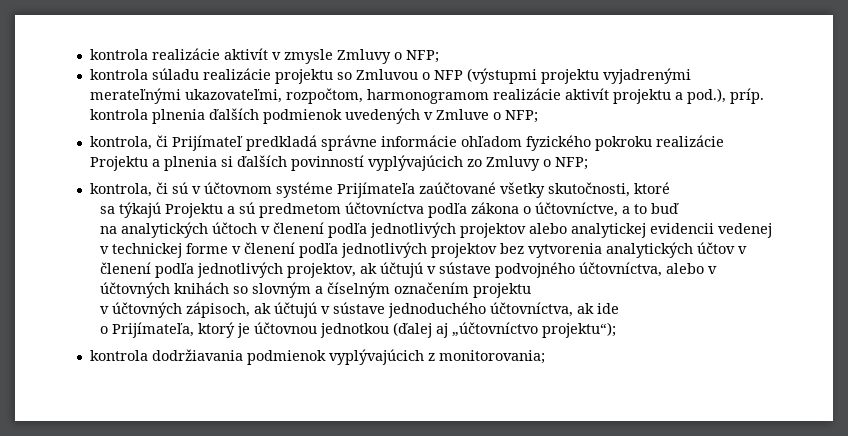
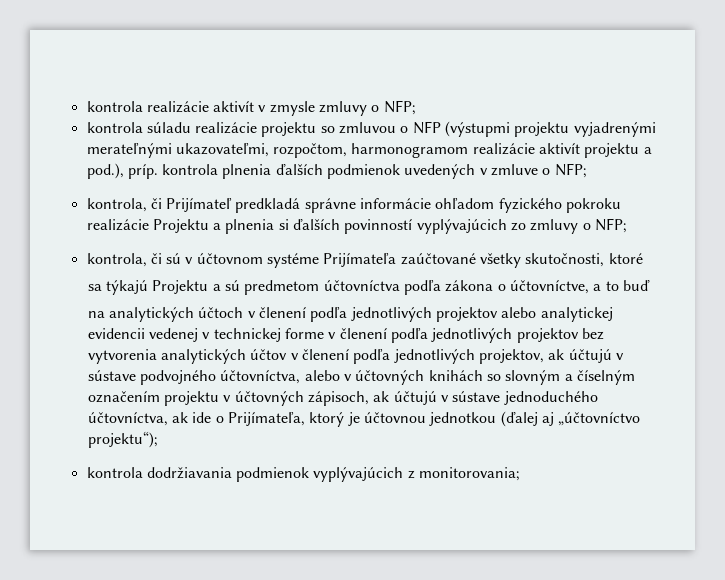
- kontrola realizácie aktivít v zmysle Zmluvy o NFP;
+ kontrola realizácie aktivít v zmysle zmluvy o NFP;
- kontrola súladu realizácie projektu so Zmluvou o NFP (výstupmi projektu vyjadrenými merateľnými ukazovateľmi, rozpočtom, harmonogramom realizácie aktivít projektu a pod.), príp. kontrola plnenia ďalších podmienok uvedených v Zmluve o NFP;
+ kontrola súladu realizácie projektu so zmluvou o NFP (výstupmi projektu vyjadrenými merateľnými ukazovateľmi, rozpočtom, harmonogramom realizácie aktivít projektu a pod.), príp. kontrola plnenia ďalších podmienok uvedených v zmluve o NFP;
- kontrola, či Prijímateľ predkladá správne informácie ohľadom fyzického pokroku realizácie Projektu a plnenia si ďalších povinností vyplývajúcich zo Zmluvy o NFP;
+ kontrola, či Prijímateľ predkladá správne informácie ohľadom fyzického pokroku realizácie Projektu a plnenia si ďalších povinností vyplývajúcich zo zmluvy o NFP;
- na analytických účtoch v členení podľa jednotlivých projektov alebo analytickej evidencii vedenej v technickej forme v členení podľa jednotlivých projektov bez vytvorenia analytických účtov v členení podľa jednotlivých projektov, ak účtujú v sústave podvojného účtovníctva, alebo v účtovných knihách so slovným a číselným označením projektu
- v účtovných zápisoch, ak účtujú v sústave jednoduchého účtovníctva, ak ide
- o Prijímateľa, ktorý je účtovnou jednotkou (ďalej aj „účtovníctvo projektu“);
+ na analytických účtoch v členení podľa jednotlivých projektov alebo analytickej evidencii vedenej v technickej forme v členení podľa jednotlivých projektov bez vytvorenia analytických účtov v členení podľa jednotlivých projektov, ak účtujú v sústave podvojného účtovníctva, alebo v účtovných knihách so slovným a číselným označením projektu v účtovných zápisoch, ak účtujú v sústave jednoduchého účtovníctva, ak ide o Prijímateľa, ktorý je účtovnou jednotkou (ďalej aj „účtovníctvo projektu“);

